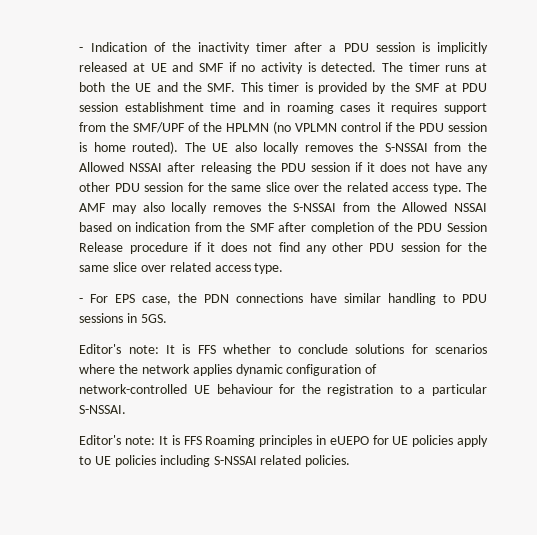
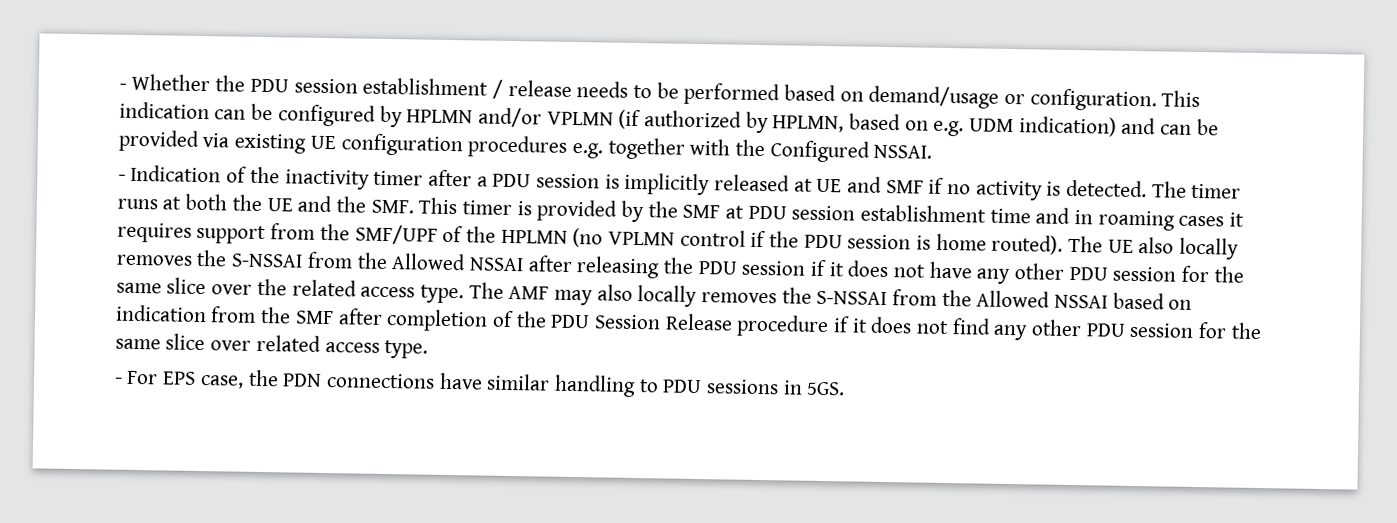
+ - Whether the PDU session establishment / release needs to be performed based on demand/usage or configuration. This indication can be configured by HPLMN and/or VPLMN (if authorized by HPLMN, based on e.g. UDM indication) and can be provided via existing UE configuration procedures e.g. together with the Configured NSSAI.
- Editor's note: It is FFS whether to conclude solutions for scenarios where the network applies dynamic configuration of network-controlled UE behaviour for the registration to a particular S-NSSAI.
- Editor's note: It is FFS Roaming principles in eUEPO for UE policies apply to UE policies including S-NSSAI related policies.

